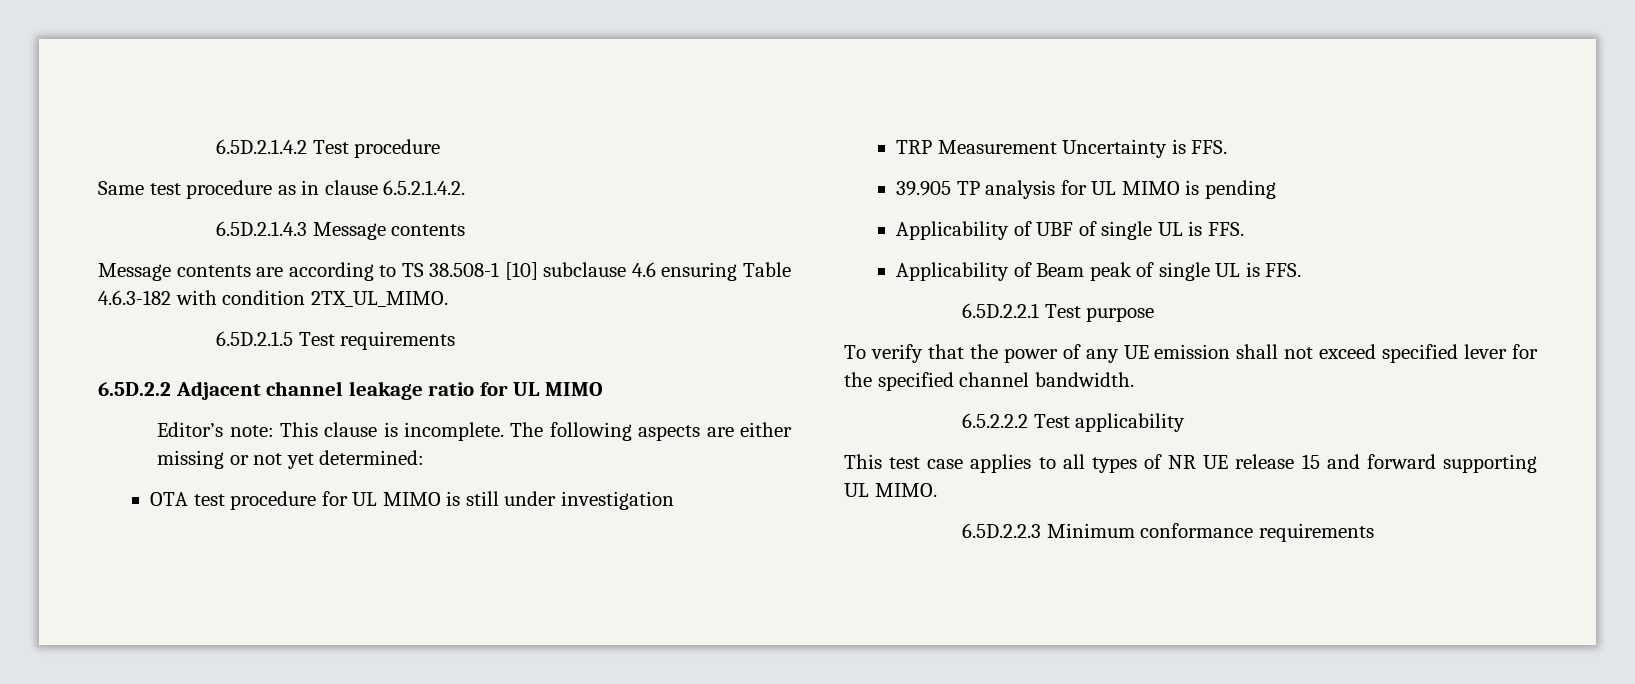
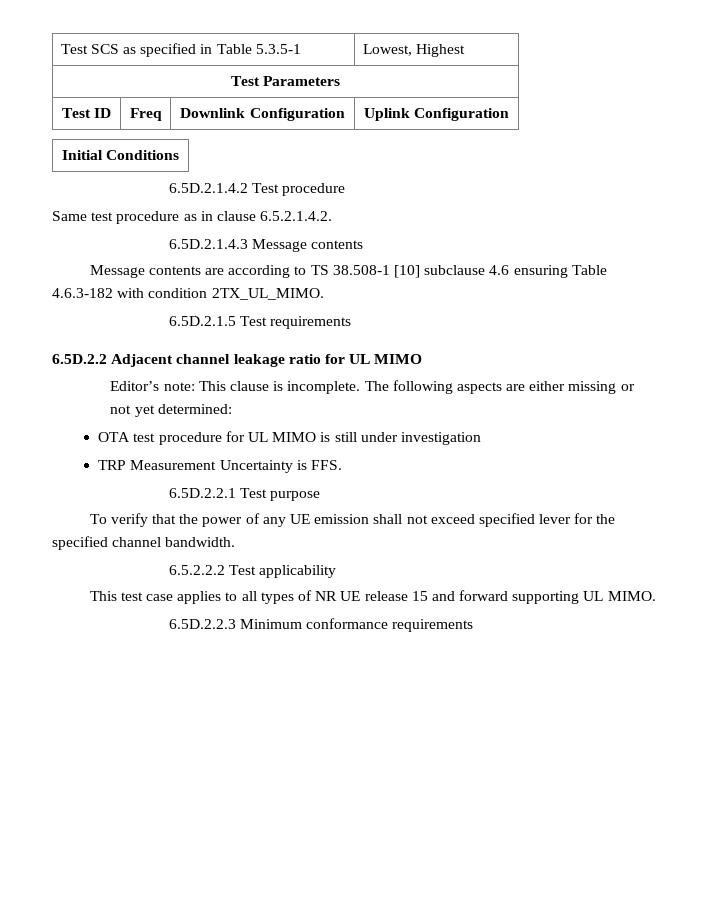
+ Test SCS as specified in Table 5.3.5-1 | Lowest, Highest
+ Test Parameters
+ Test ID | Freq | Downlink Configuration | Uplink Configuration
+ Initial Conditions
- 39.905 TP analysis for UL MIMO is pending
- Applicability of UBF of single UL is FFS.
- Applicability of Beam peak of single UL is FFS.

